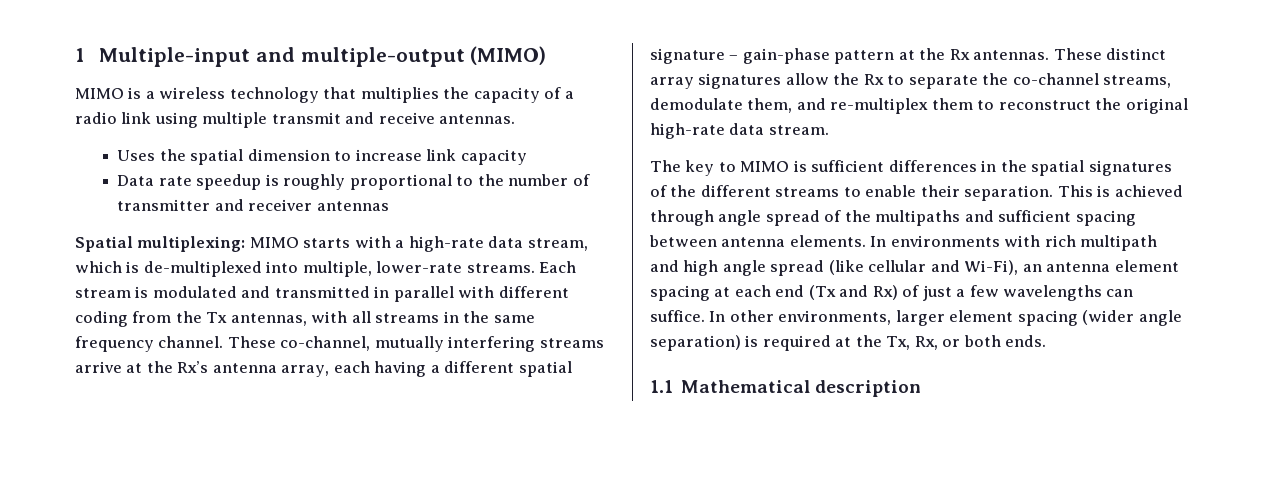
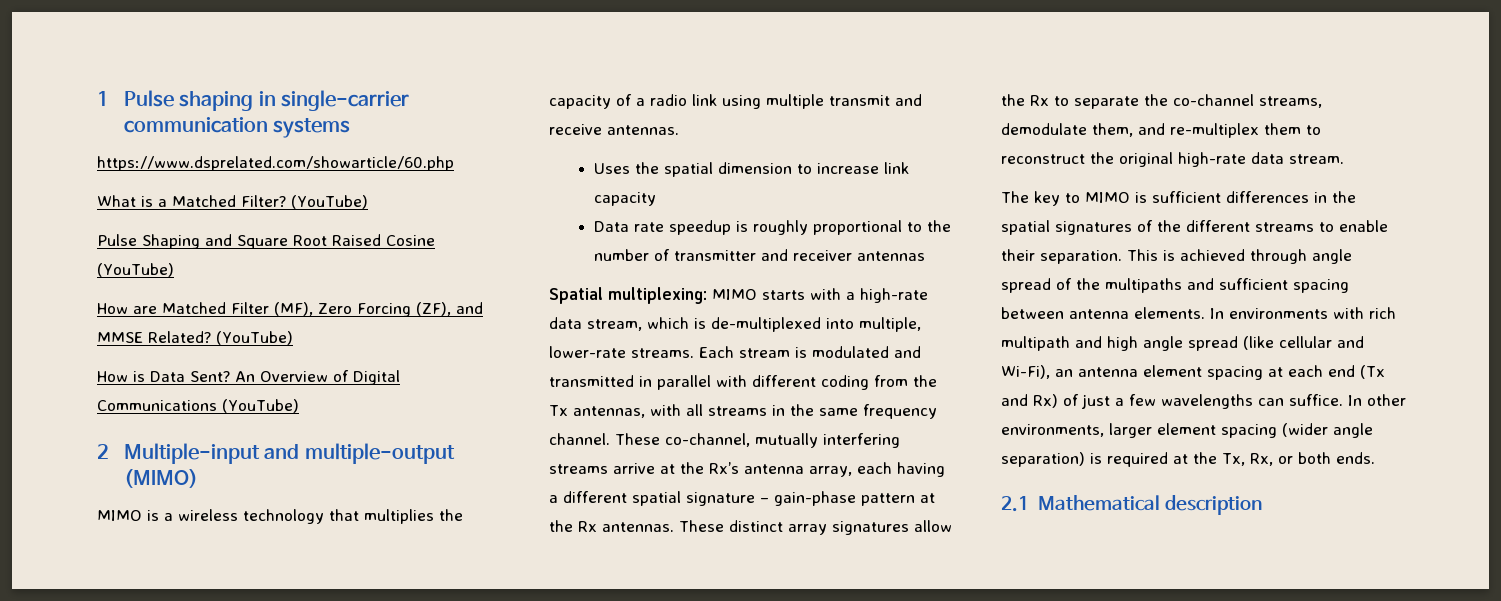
- 1 Multiple-input and multiple-output (MIMO)
+ 1 Pulse shaping in single-carrier communication systems
+ https://www.dsprelated.com/showarticle/60.php
+ What is a Matched Filter? (YouTube)
+ Pulse Shaping and Square Root Raised Cosine (YouTube)
+ How are Matched Filter (MF), Zero Forcing (ZF), and MMSE Related? (YouTube)
+ How is Data Sent? An Overview of Digital Communications (YouTube)
+ 2 Multiple-input and multiple-output (MIMO)
- 1.1 Mathematical description
+ 2.1 Mathematical description

